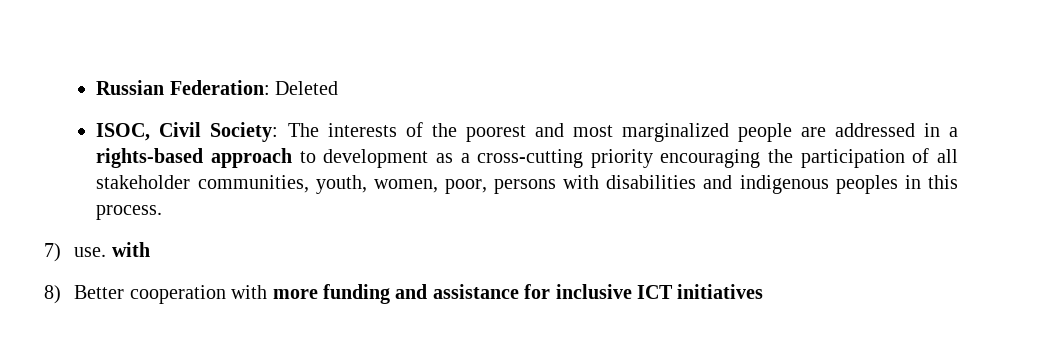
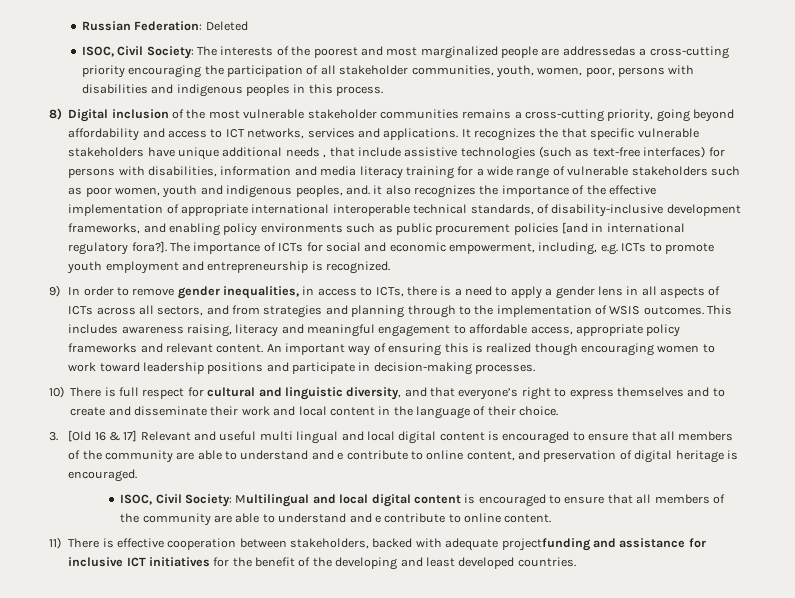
- ISOC, Civil Society: The interests of the poorest and most marginalized people are addressed in a rights-based approach to development as a cross-cutting priority encouraging the participation of all stakeholder communities, youth, women, poor, persons with disabilities and indigenous peoples in this process.
+ ISOC, Civil Society: The interests of the poorest and most marginalized people are addressedas a cross-cutting priority encouraging the participation of all stakeholder communities, youth, women, poor, persons with disabilities and indigenous peoples in this process.
- 7) use. with
- 8) Better cooperation with more funding and assistance for inclusive ICT initiatives
+ 8) Digital inclusion of the most vulnerable stakeholder communities remains a cross-cutting priority, going beyond affordability and access to ICT networks, services and applications. It recognizes the that specific vulnerable stakeholders have unique additional needs , that include assistive technologies (such as text-free interfaces) for persons with disabilities, information and media literacy training for a wide range of vulnerable stakeholders such as poor women, youth and indigenous peoples, and. it also recognizes the importance of the effective implementation of appropriate international interoperable technical standards, of disability-inclusive development frameworks, and enabling policy environments such as public procurement policies [and in international regulatory fora?]. The importance of ICTs for social and economic empowerment, including, e.g. ICTs to promote youth employment and entrepreneurship is recognized.
+ 9) In order to remove gender inequalities, in access to ICTs, there is a need to apply a gender lens in all aspects of ICTs across all sectors, and from strategies and planning through to the implementation of WSIS outcomes. This includes awareness raising, literacy and meaningful engagement to affordable access, appropriate policy frameworks and relevant content. An important way of ensuring this is realized though encouraging women to work toward leadership positions and participate in decision-making processes.
+ 10) There is full respect for cultural and linguistic diversity, and that everyone’s right to express themselves and to create and disseminate their work and local content in the language of their choice.
+ 3. [Old 16 & 17] Relevant and useful multi lingual and local digital content is encouraged to ensure that all members of the community are able to understand and e contribute to online content, and preservation of digital heritage is encouraged.
+ ISOC, Civil Society: Multilingual and local digital content is encouraged to ensure that all members of the community are able to understand and e contribute to online content.
+ 11) There is effective cooperation between stakeholders, backed with adequate projectfunding and assistance for inclusive ICT initiatives for the benefit of the developing and least developed countries.

